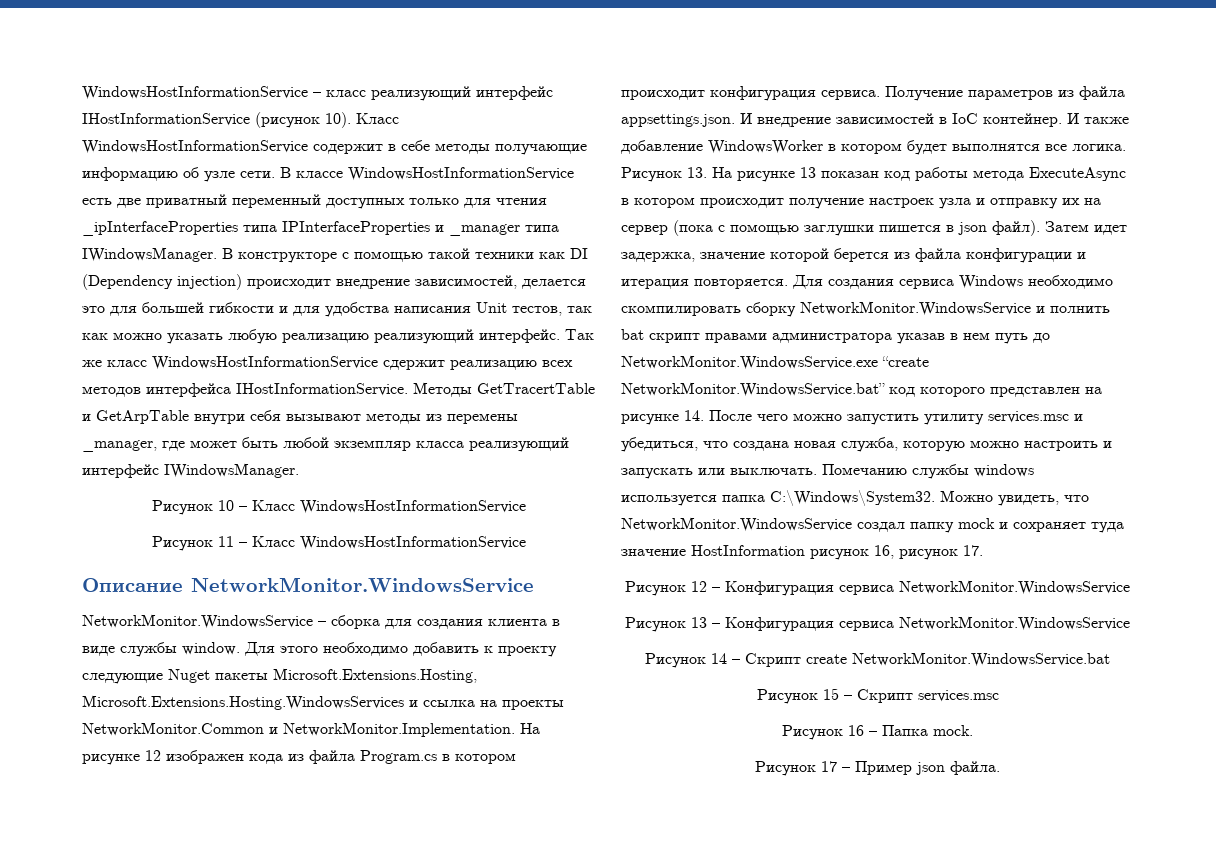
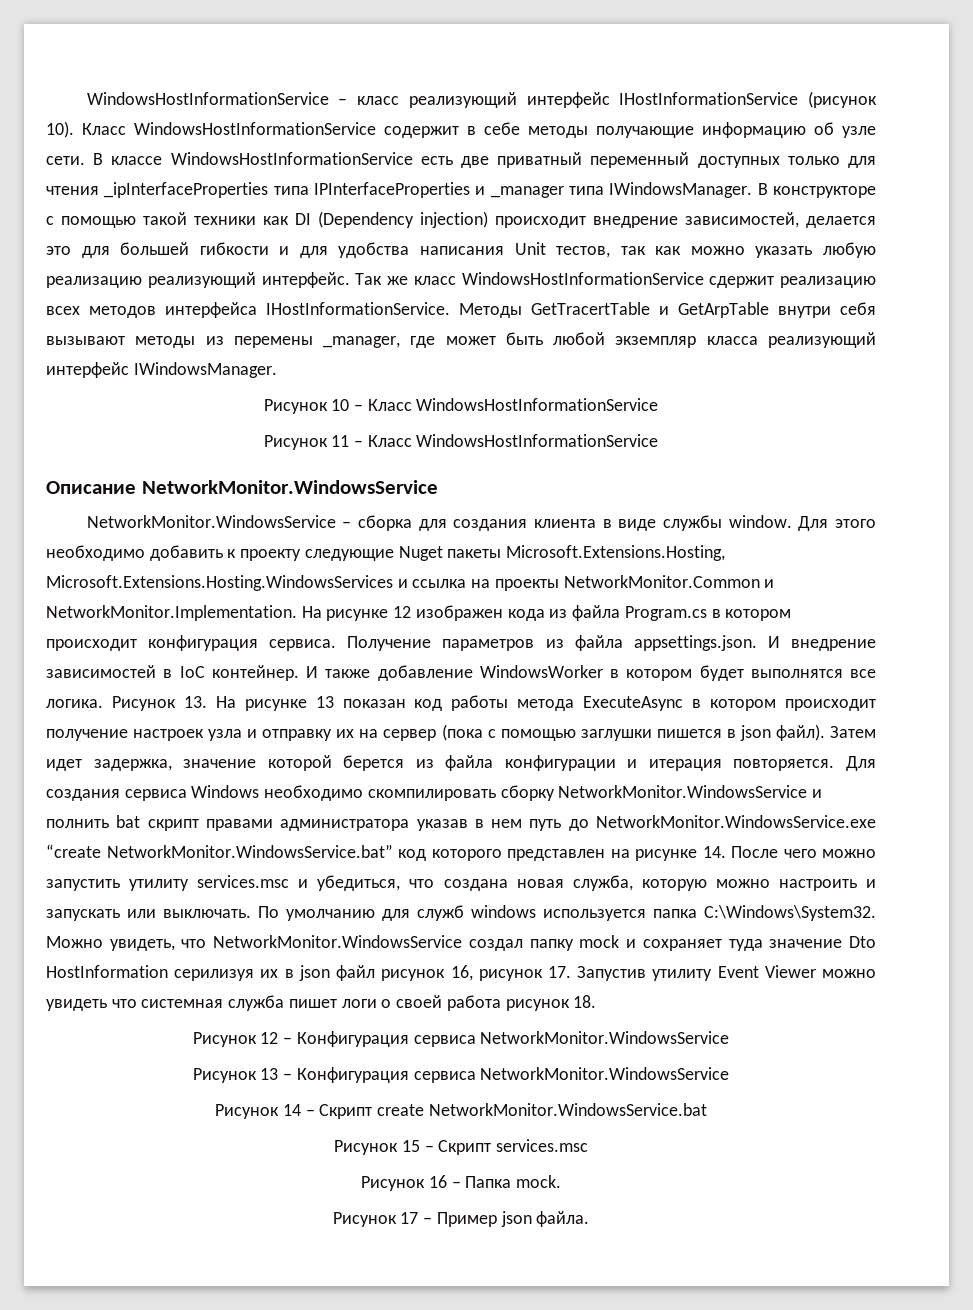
- Помечанию службы windows используется папка C:\Windows\System32.
+ По умолчанию для служб windows используется папка C:\Windows\System32.
- Можно увидеть, что NetworkMonitor.WindowsService создал папку mock и сохраняет туда значение HostInformation рисунок 16, рисунок 17.
+ Можно увидеть, что NetworkMonitor.WindowsService создал папку mock и сохраняет туда значение Dto HostInformation серилизуя их в json файл рисунок 16, рисунок 17. Запустив утилиту Event Viewer можно увидеть что системная служба пишет логи о своей работа рисунок 18.

